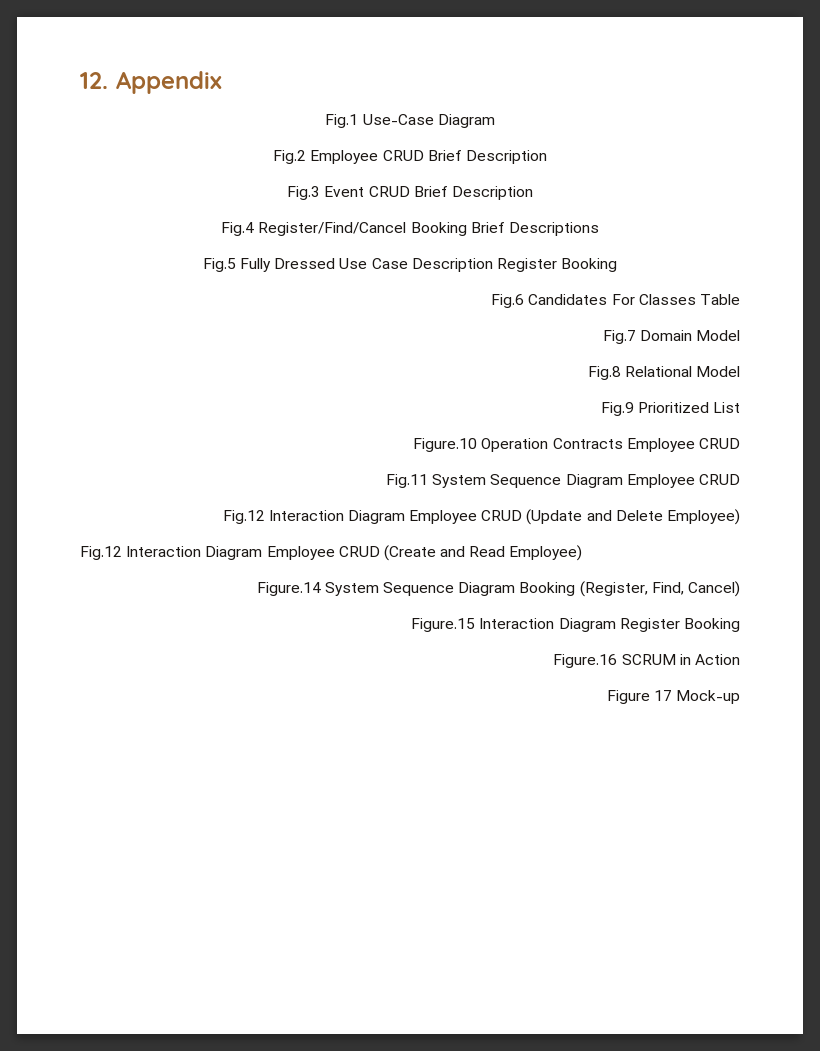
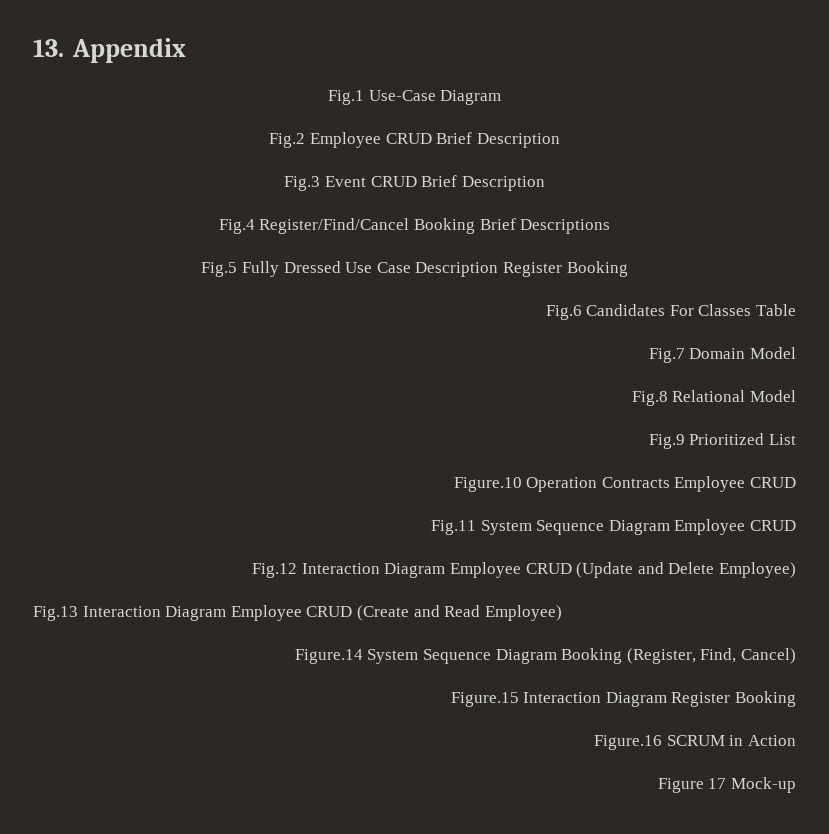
- 12. Appendix
+ 13. Appendix
- Fig.12 Interaction Diagram Employee CRUD (Create and Read Employee)
+ Fig.13 Interaction Diagram Employee CRUD (Create and Read Employee)

